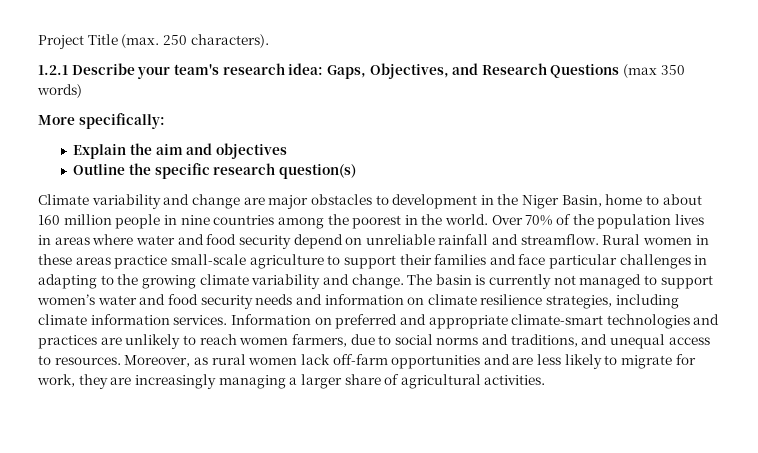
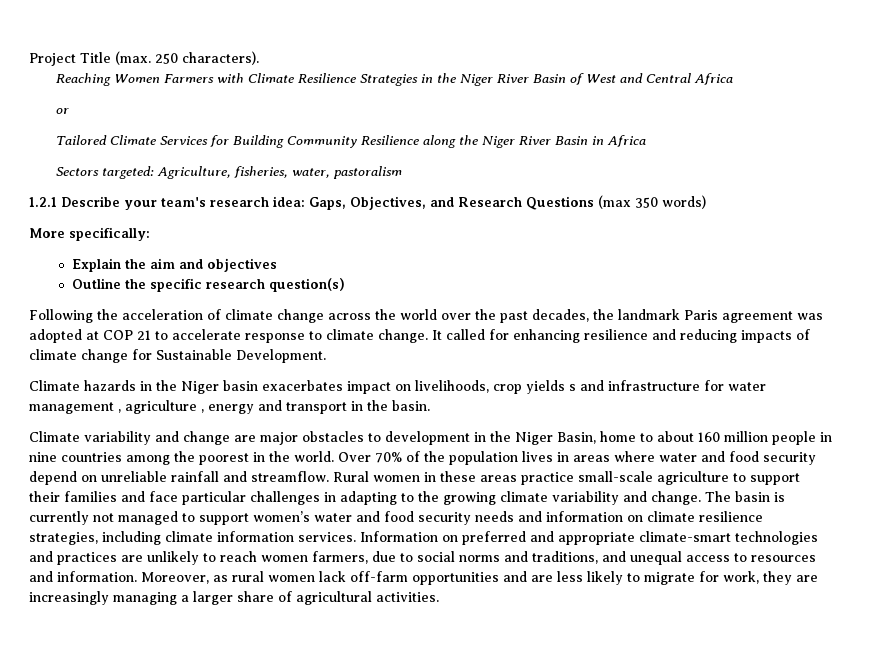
+ Reaching Women Farmers with Climate Resilience Strategies in the Niger River Basin of West and Central Africa
+ or
+ Tailored Climate Services for Building Community Resilience along the Niger River Basin in Africa
+ Sectors targeted: Agriculture, fisheries, water, pastoralism
+ Following the acceleration of climate change across the world over the past decades, the landmark Paris agreement was adopted at COP 21 to accelerate response to climate change. It called for enhancing resilience and reducing impacts of climate change for Sustainable Development.
+ Climate hazards in the Niger basin exacerbates impact on livelihoods, crop yields s and infrastructure for water management , agriculture , energy and transport in the basin.
- Information on preferred and appropriate climate-smart technologies and practices are unlikely to reach women farmers, due to social norms and traditions, and unequal access to resources.
+ Information on preferred and appropriate climate-smart technologies and practices are unlikely to reach women farmers, due to social norms and traditions, and unequal access to resources and information.

